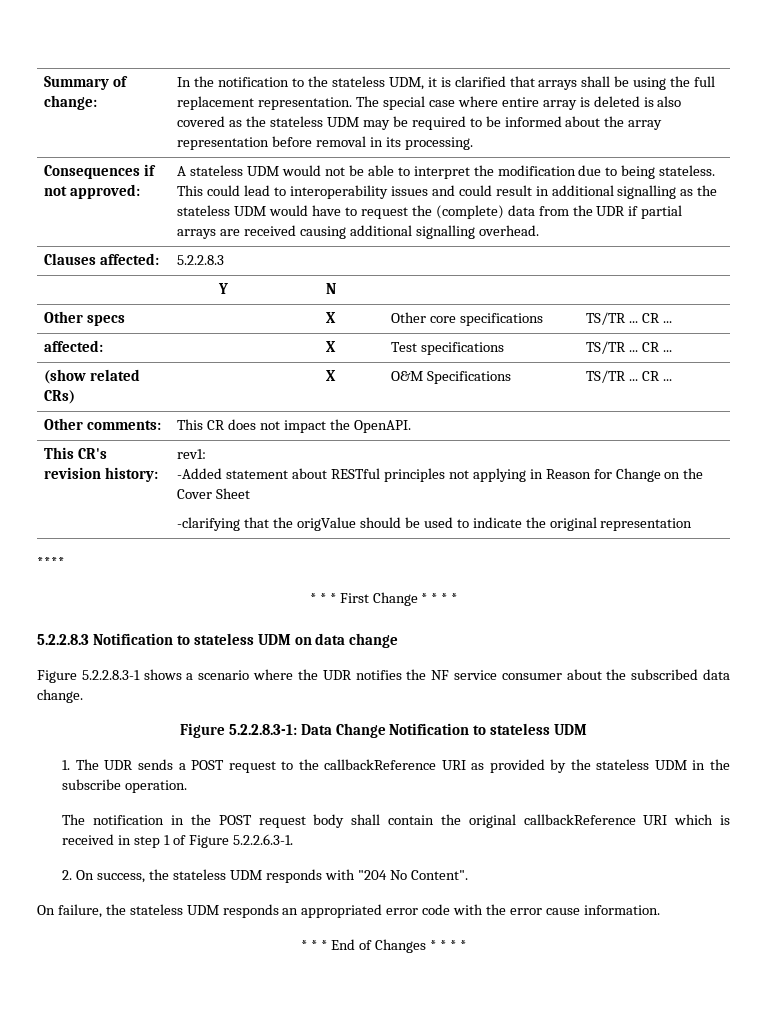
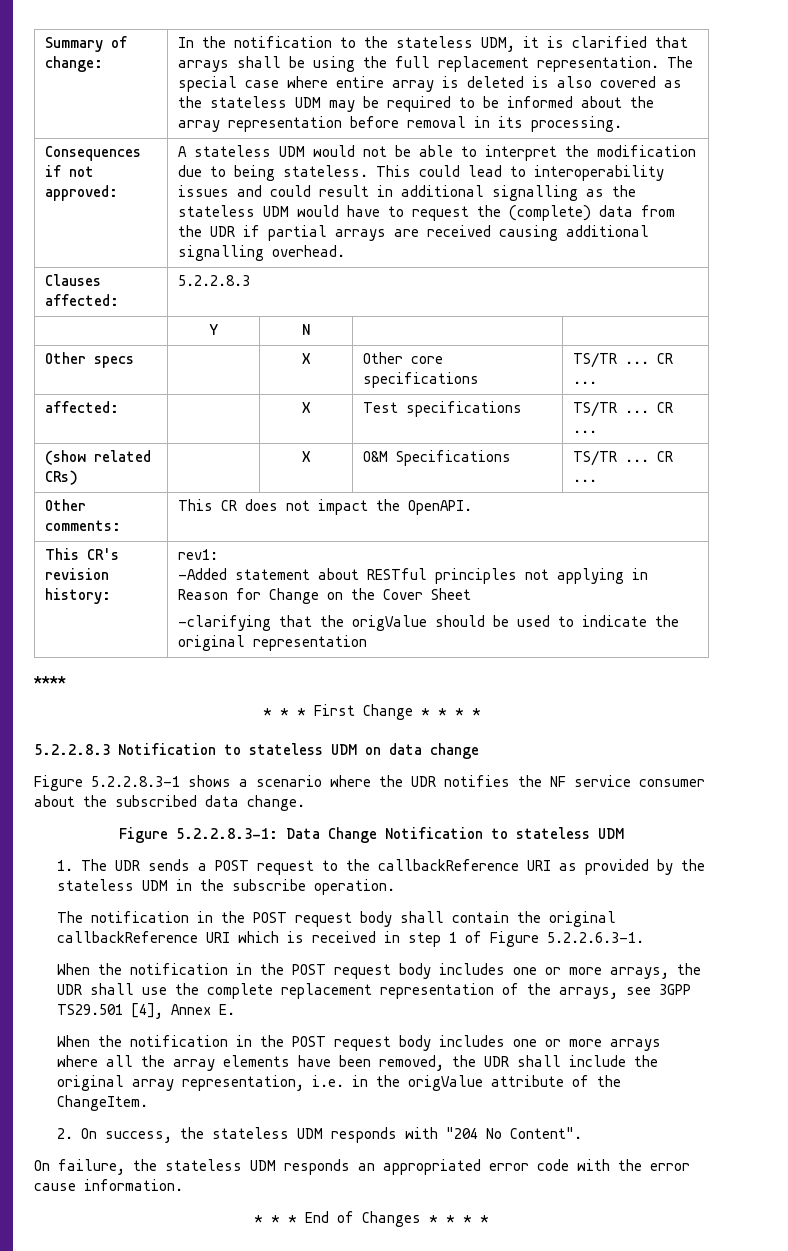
+ When the notification in the POST request body includes one or more arrays, the UDR shall use the complete replacement representation of the arrays, see 3GPP TS29.501 [4], Annex E.
+ When the notification in the POST request body includes one or more arrays where all the array elements have been removed, the UDR shall include the original array representation, i.e. in the origValue attribute of the ChangeItem.

